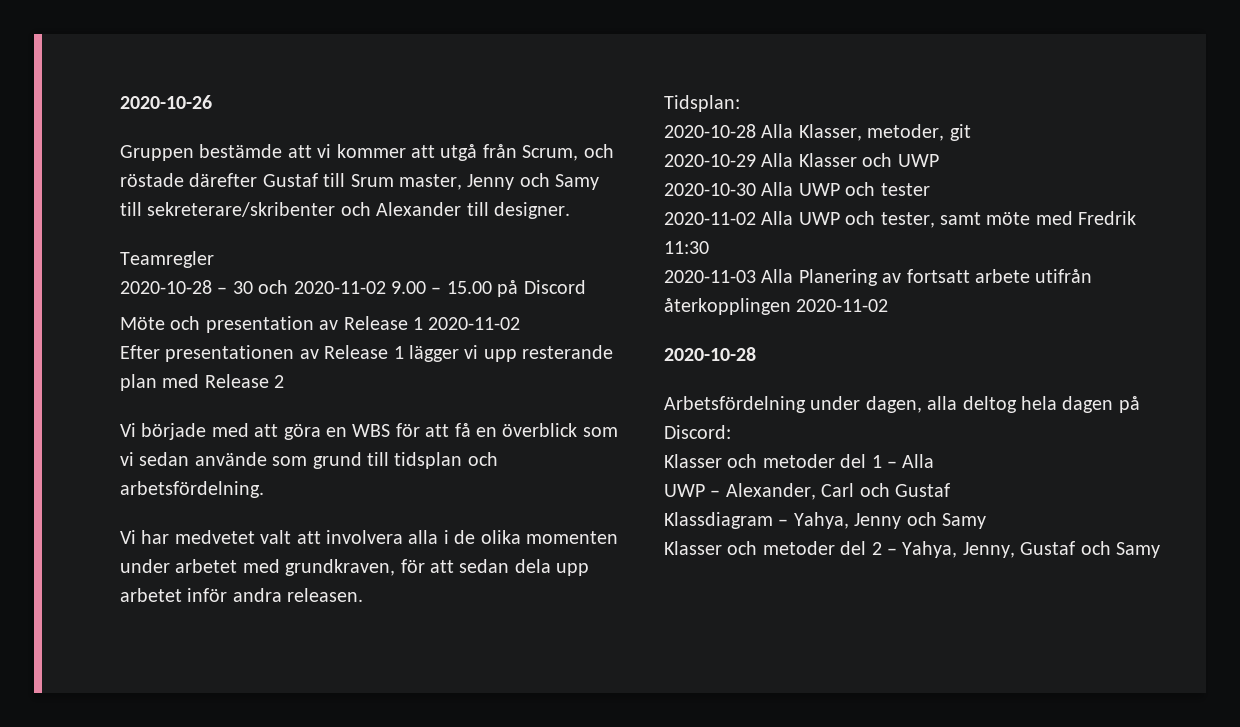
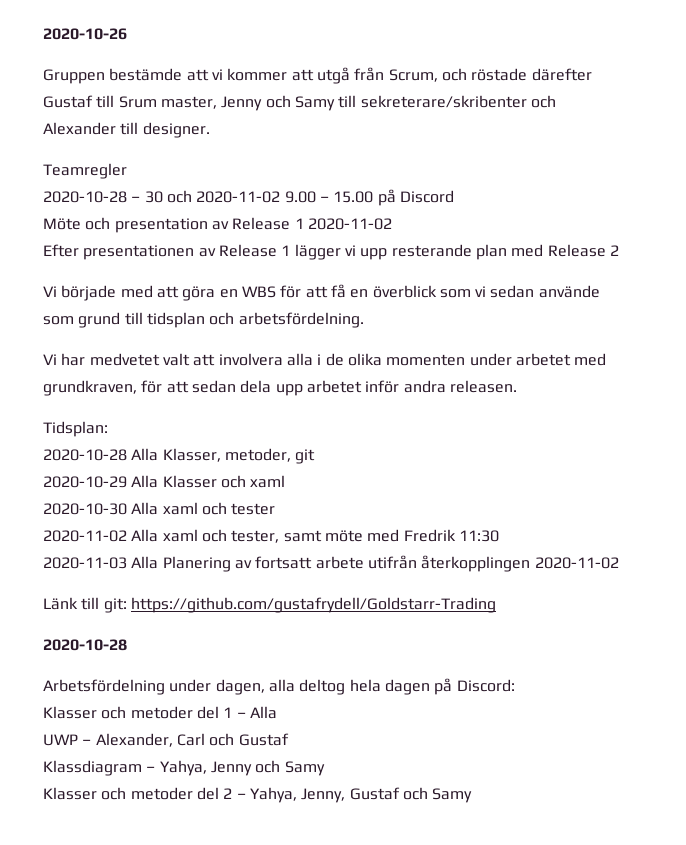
- 2020-10-29 Alla Klasser och UWP
+ 2020-10-29 Alla Klasser och xaml
- 2020-10-30 Alla UWP och tester
+ 2020-10-30 Alla xaml och tester
- 2020-11-02 Alla UWP och tester, samt möte med Fredrik 11:30
+ 2020-11-02 Alla xaml och tester, samt möte med Fredrik 11:30
+ Länk till git: https://github.com/gustafrydell/Goldstarr-Trading

